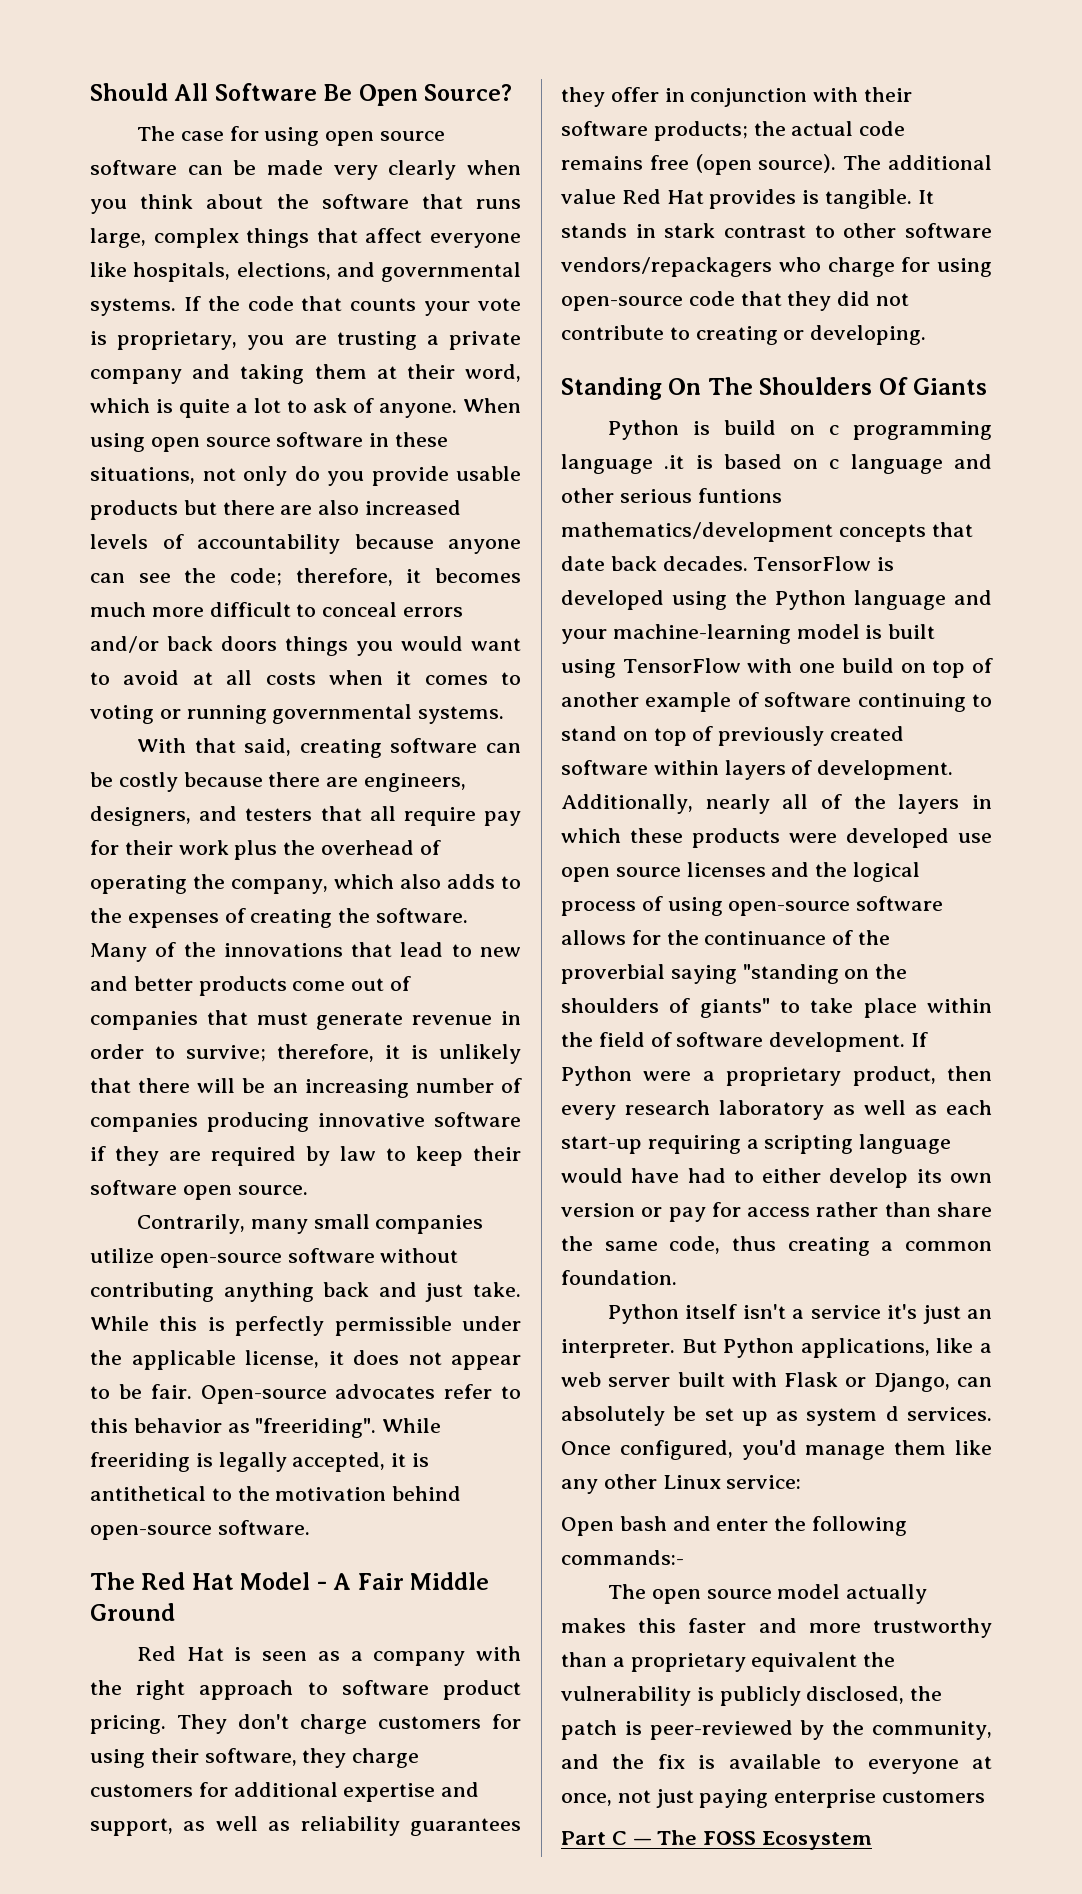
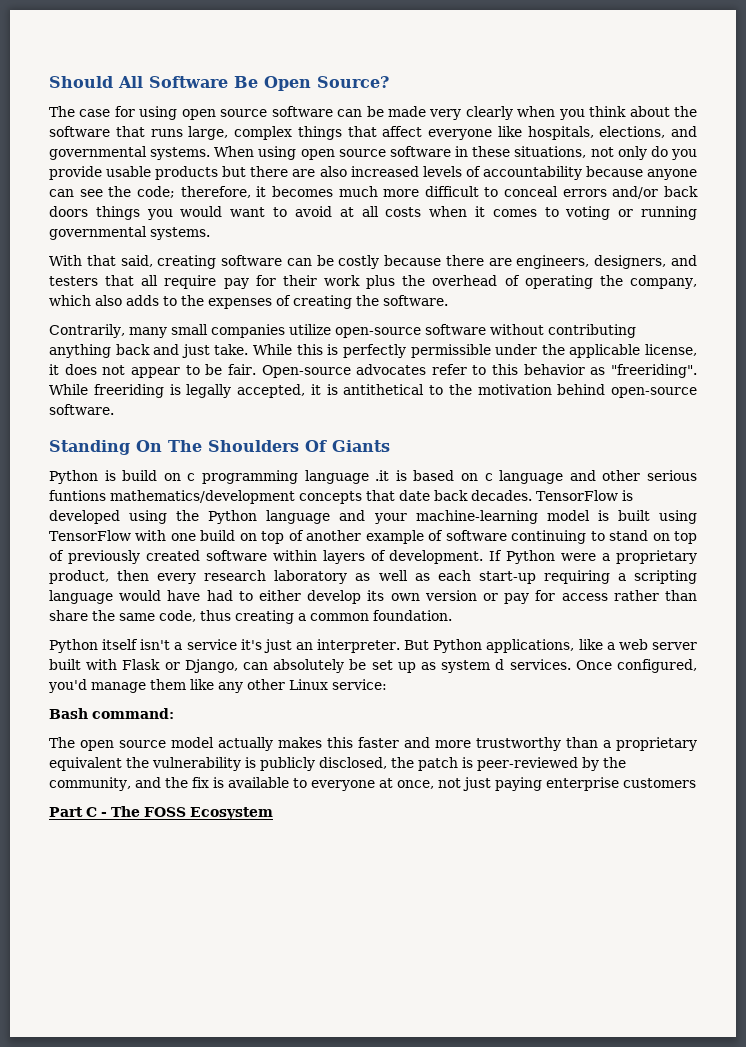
- If the code that counts your vote is proprietary, you are trusting a private company and taking them at their word, which is quite a lot to ask of anyone.
- Many of the innovations that lead to new and better products come out of companies that must generate revenue in order to survive; therefore, it is unlikely that there will be an increasing number of companies producing innovative software if they are required by law to keep their software open source.
- The Red Hat Model - A Fair Middle Ground
- Red Hat is seen as a company with the right approach to software product pricing. They don't charge customers for using their software, they charge customers for additional expertise and support, as well as reliability guarantees they offer in conjunction with their software products; the actual code remains free (open source). The additional value Red Hat provides is tangible. It stands in stark contrast to other software vendors/repackagers who charge for using open-source code that they did not contribute to creating or developing.
- Additionally, nearly all of the layers in which these products were developed use open source licenses and the logical process of using open-source software allows for the continuance of the proverbial saying "standing on the shoulders of giants" to take place within the field of software development.
- Open bash and enter the following commands:-
+ Bash command:
- Part C — The FOSS Ecosystem
+ Part C - The FOSS Ecosystem

